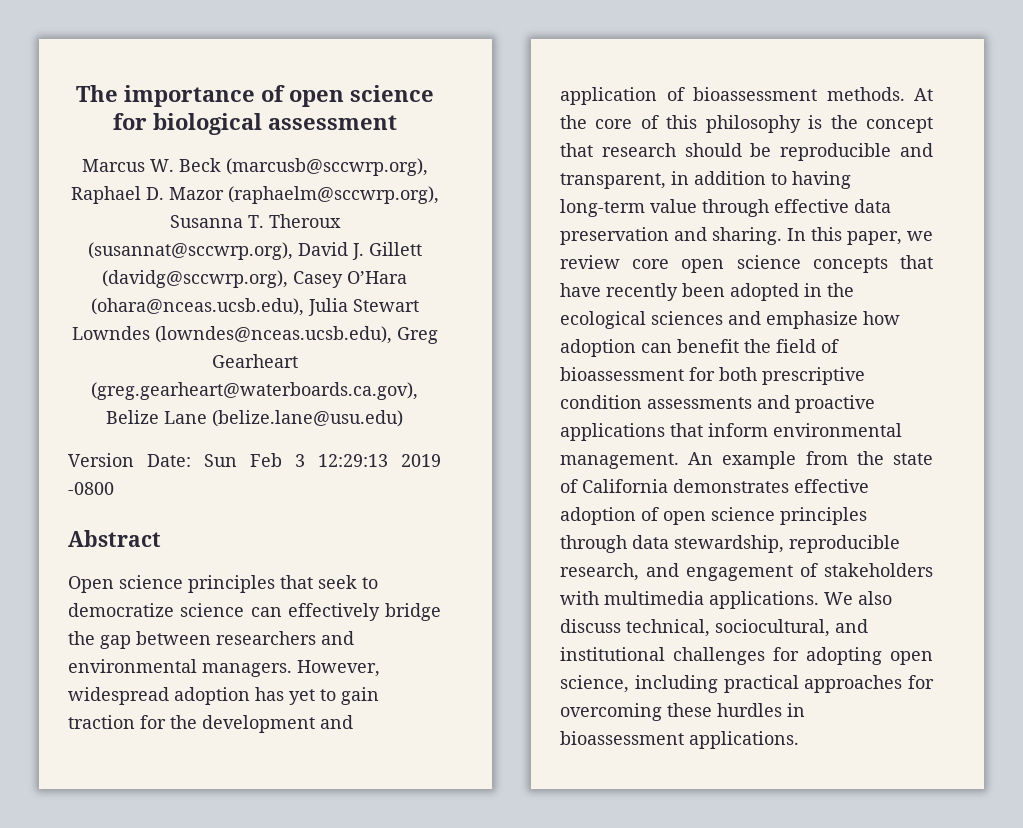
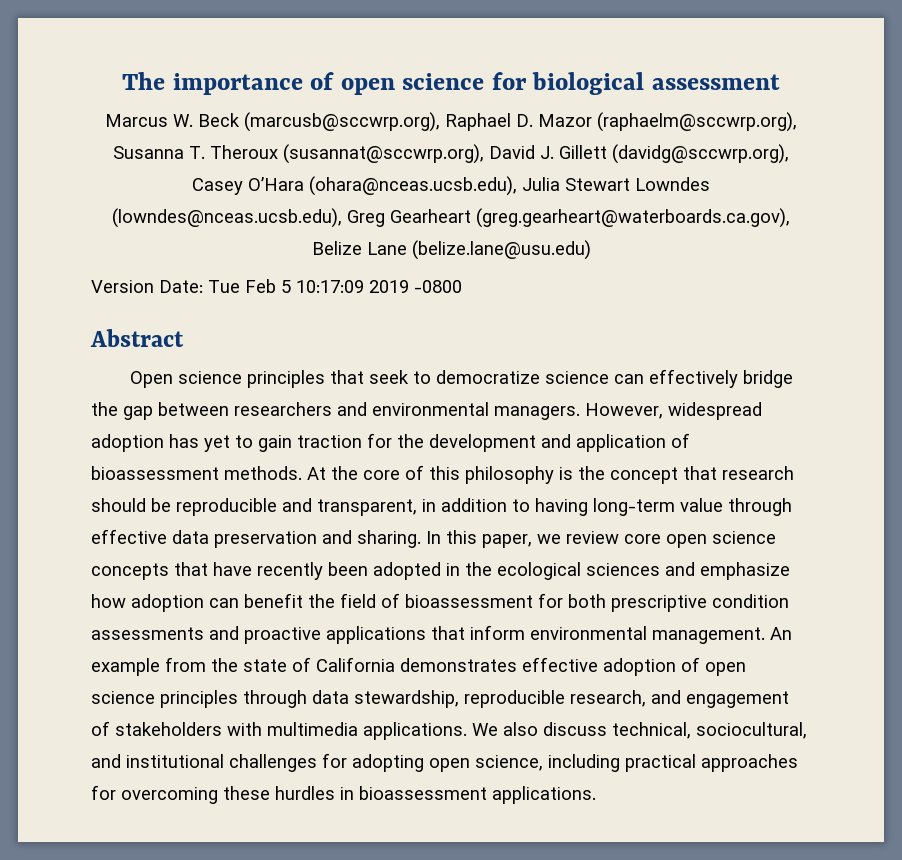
- Version Date: Sun Feb 3 12:29:13 2019 -0800
+ Version Date: Tue Feb 5 10:17:09 2019 -0800

